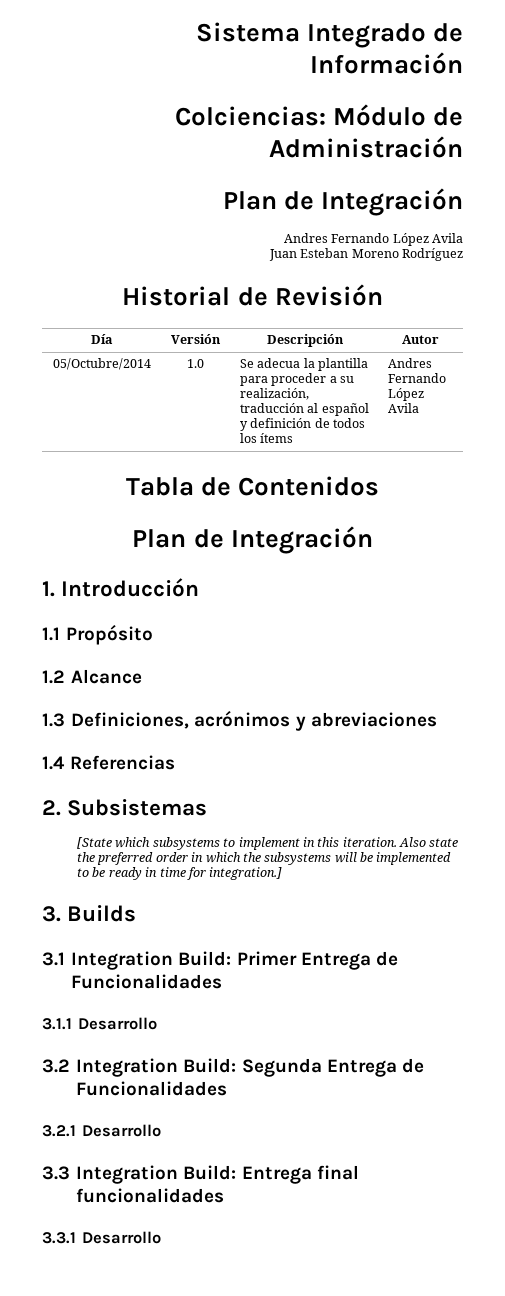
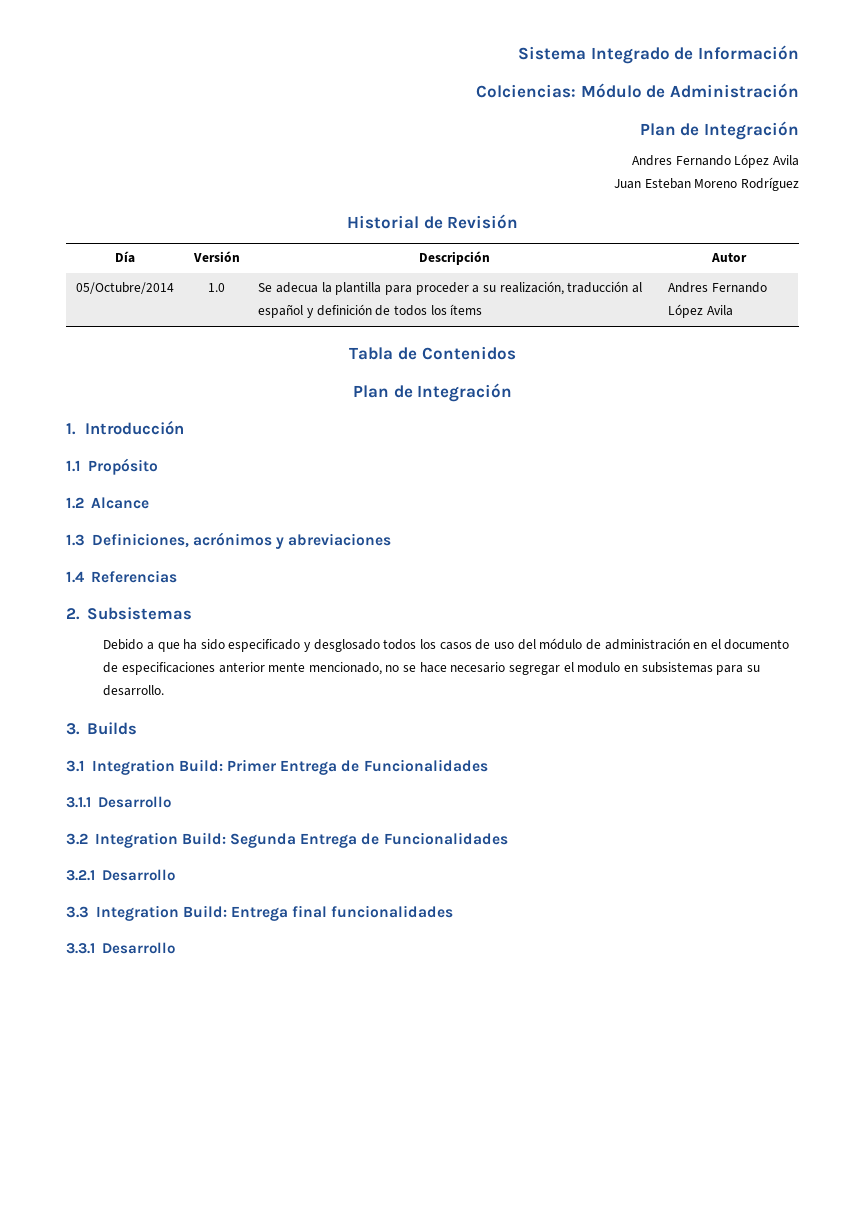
- [State which subsystems to implement in this iteration. Also state the preferred order in which the subsystems will be implemented to be ready in time for integration.]
+ Debido a que ha sido especificado y desglosado todos los casos de uso del módulo de administración en el documento de especificaciones anterior mente mencionado, no se hace necesario segregar el modulo en subsistemas para su desarrollo.

